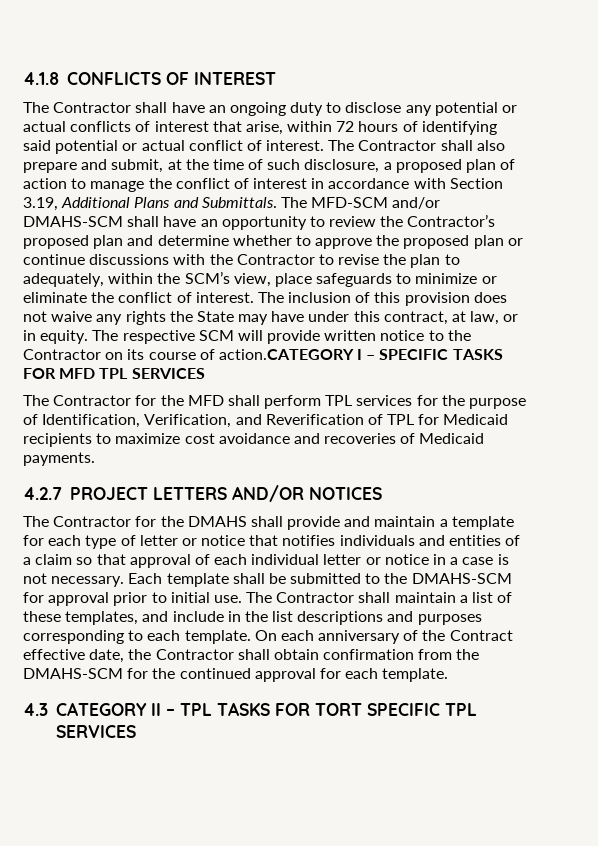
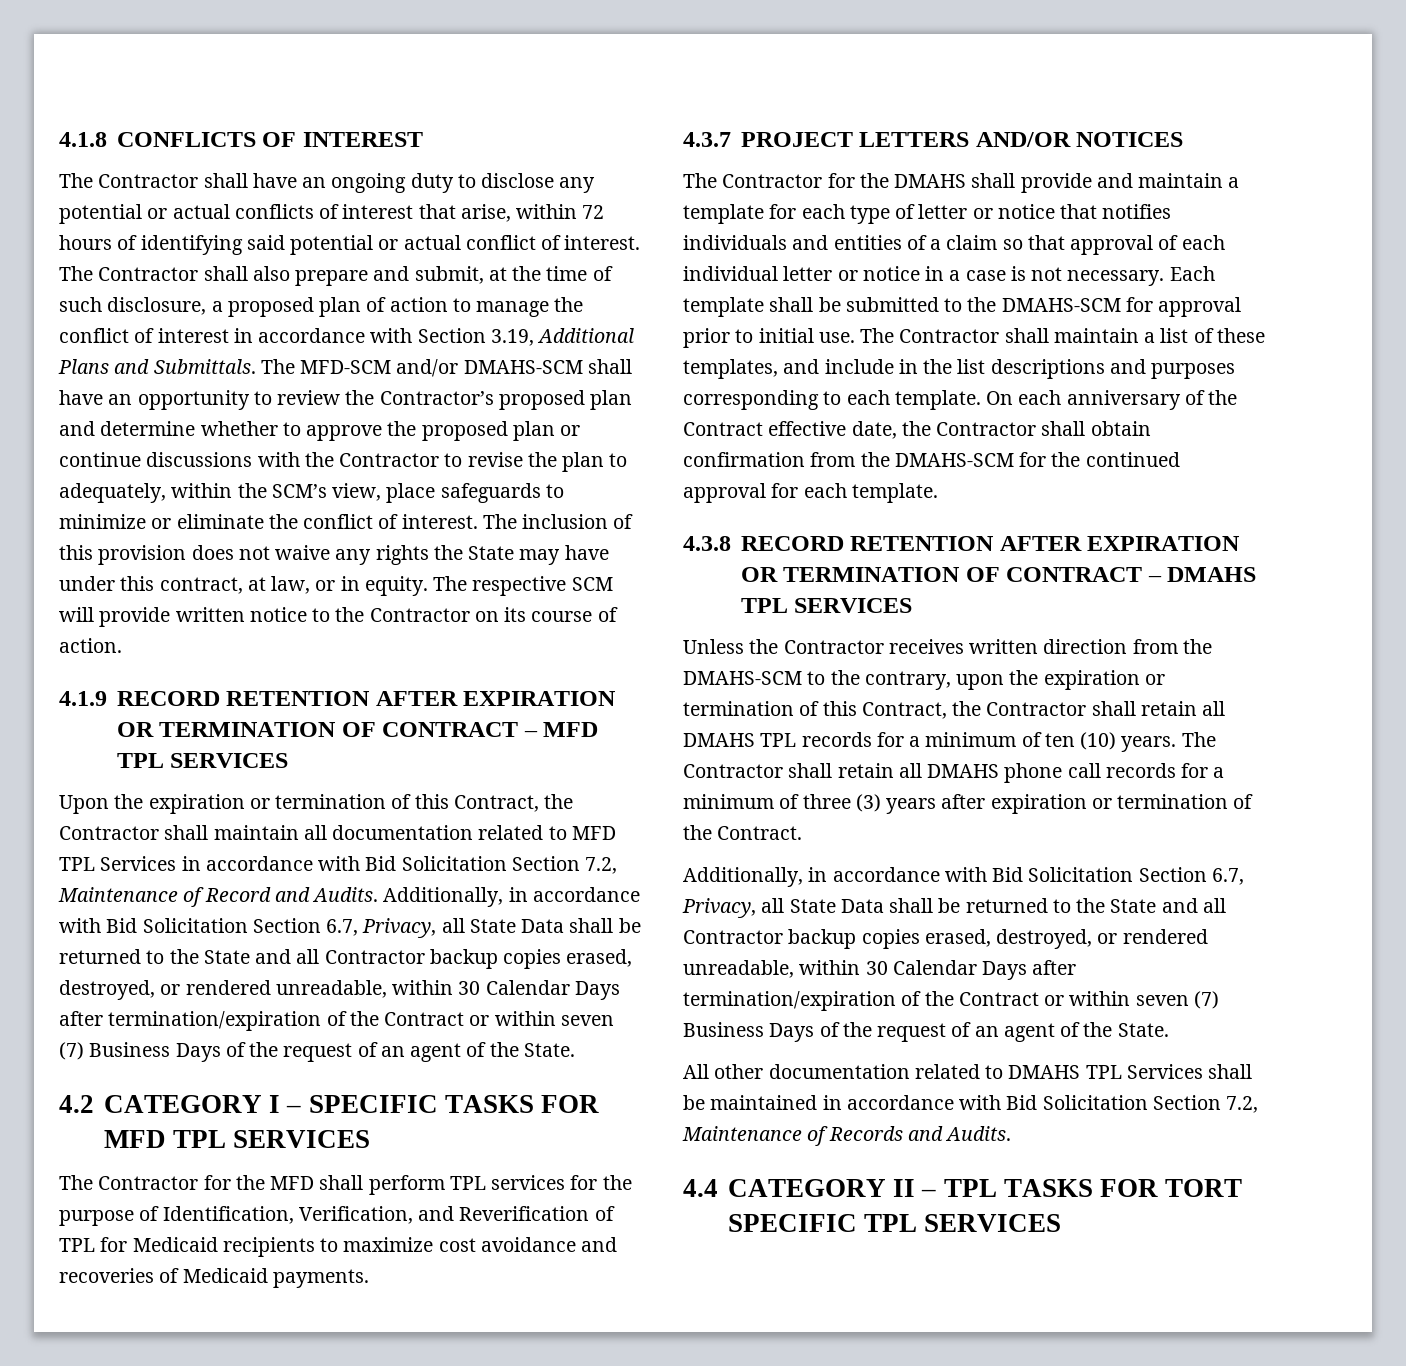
- The respective SCM will provide written notice to the Contractor on its course of action.CATEGORY I – SPECIFIC TASKS FOR MFD TPL SERVICES
+ The respective SCM will provide written notice to the Contractor on its course of action.
+ 4.1.9 RECORD RETENTION AFTER EXPIRATION OR TERMINATION OF CONTRACT – MFD TPL SERVICES
+ Upon the expiration or termination of this Contract, the Contractor shall maintain all documentation related to MFD TPL Services in accordance with Bid Solicitation Section 7.2, Maintenance of Record and Audits. Additionally, in accordance with Bid Solicitation Section 6.7, Privacy, all State Data shall be returned to the State and all Contractor backup copies erased, destroyed, or rendered unreadable, within 30 Calendar Days after termination/expiration of the Contract or within seven (7) Business Days of the request of an agent of the State.
+ 4.2 CATEGORY I – SPECIFIC TASKS FOR MFD TPL SERVICES
- 4.2.7 PROJECT LETTERS AND/OR NOTICES
+ 4.3.7 PROJECT LETTERS AND/OR NOTICES
- 4.3 CATEGORY II – TPL TASKS FOR TORT SPECIFIC TPL SERVICES
+ 4.3.8 RECORD RETENTION AFTER EXPIRATION OR TERMINATION OF CONTRACT – DMAHS TPL SERVICES
+ Unless the Contractor receives written direction from the DMAHS-SCM to the contrary, upon the expiration or termination of this Contract, the Contractor shall retain all DMAHS TPL records for a minimum of ten (10) years. The Contractor shall retain all DMAHS phone call records for a minimum of three (3) years after expiration or termination of the Contract.
+ Additionally, in accordance with Bid Solicitation Section 6.7, Privacy, all State Data shall be returned to the State and all Contractor backup copies erased, destroyed, or rendered unreadable, within 30 Calendar Days after termination/expiration of the Contract or within seven (7) Business Days of the request of an agent of the State.
+ All other documentation related to DMAHS TPL Services shall be maintained in accordance with Bid Solicitation Section 7.2, Maintenance of Records and Audits.
+ 4.4 CATEGORY II – TPL TASKS FOR TORT SPECIFIC TPL SERVICES

